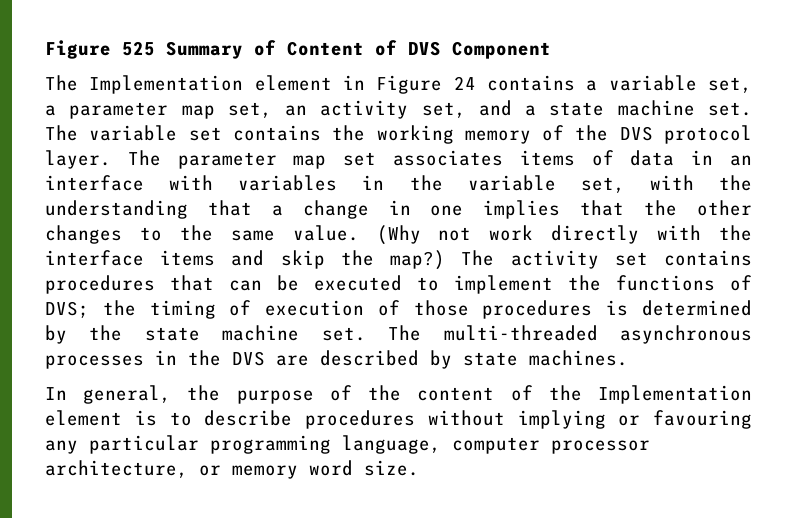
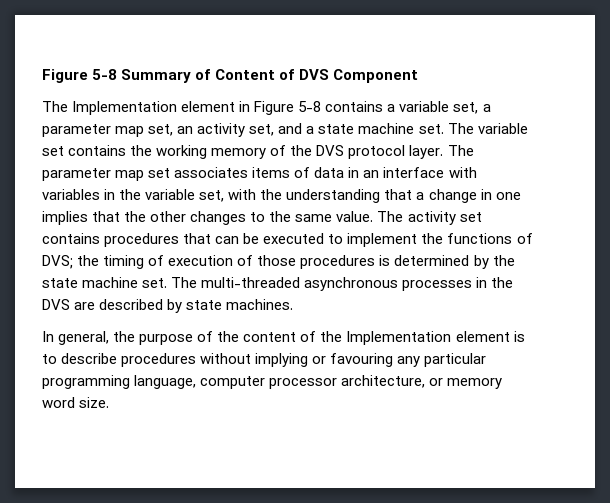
- Figure 525 Summary of Content of DVS Component
+ Figure 5-8 Summary of Content of DVS Component
- The Implementation element in Figure 24 contains a variable set, a parameter map set, an activity set, and a state machine set.
+ The Implementation element in Figure 5-8 contains a variable set, a parameter map set, an activity set, and a state machine set.
- (Why not work directly with the interface items and skip the map?)

